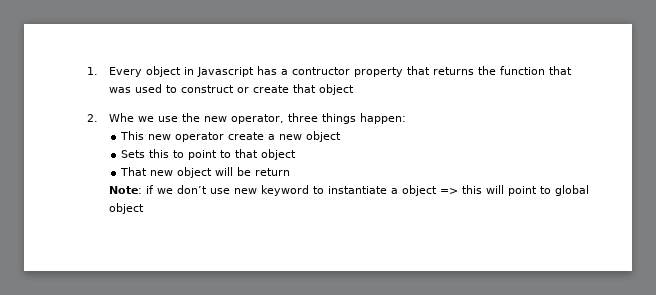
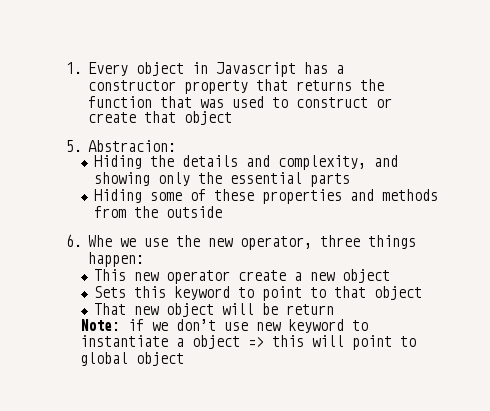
- 1. Every object in Javascript has a contructor property that returns the function that was used to construct or create that object
+ 1. Every object in Javascript has a constructor property that returns the function that was used to construct or create that object
- 2. Whe we use the new operator, three things happen:
+ 5. Abstracion:
+ Hiding the details and complexity, and showing only the essential parts
+ Hiding some of these properties and methods from the outside
+ 6. Whe we use the new operator, three things happen:
- Sets this to point to that object
+ Sets this keyword to point to that object

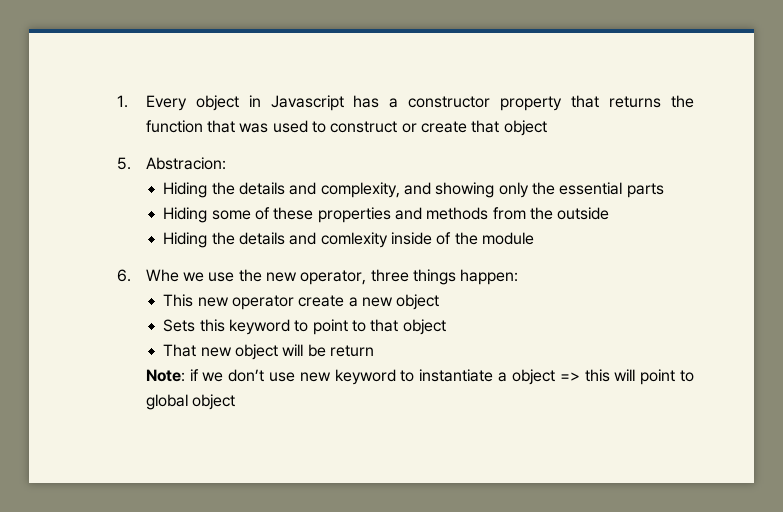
+ Hiding the details and comlexity inside of the module

